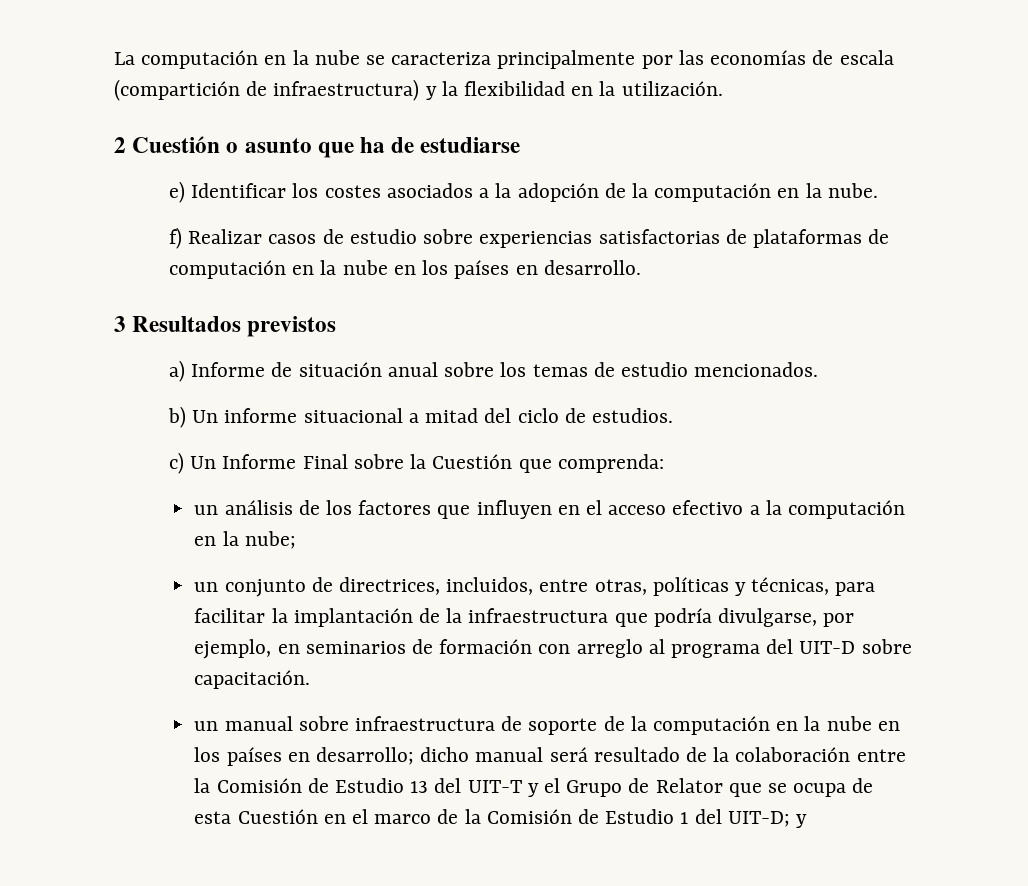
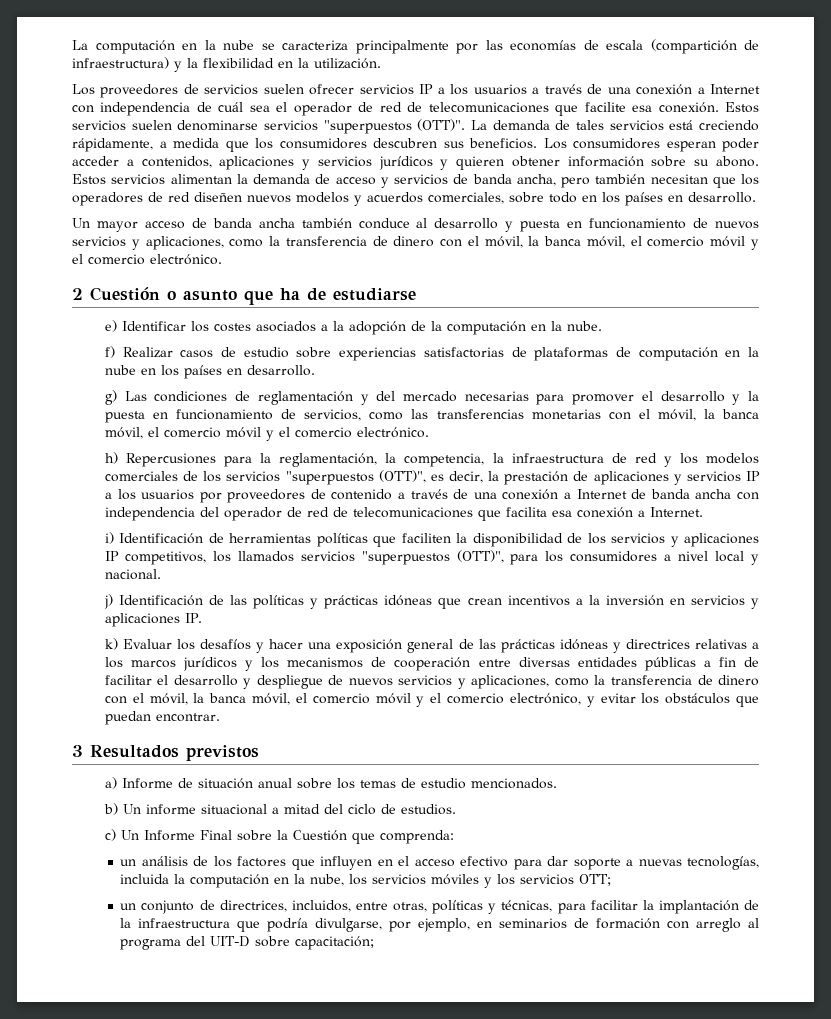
+ Los proveedores de servicios suelen ofrecer servicios IP a los usuarios a través de una conexión a Internet con independencia de cuál sea el operador de red de telecomunicaciones que facilite esa conexión. Estos servicios suelen denominarse servicios "superpuestos (OTT)". La demanda de tales servicios está creciendo rápidamente, a medida que los consumidores descubren sus beneficios. Los consumidores esperan poder acceder a contenidos, aplicaciones y servicios jurídicos y quieren obtener información sobre su abono. Estos servicios alimentan la demanda de acceso y servicios de banda ancha, pero también necesitan que los operadores de red diseñen nuevos modelos y acuerdos comerciales, sobre todo en los países en desarrollo.
+ Un mayor acceso de banda ancha también conduce al desarrollo y puesta en funcionamiento de nuevos servicios y aplicaciones, como la transferencia de dinero con el móvil, la banca móvil, el comercio móvil y el comercio electrónico.
+ g) Las condiciones de reglamentación y del mercado necesarias para promover el desarrollo y la puesta en funcionamiento de servicios, como las transferencias monetarias con el móvil, la banca móvil, el comercio móvil y el comercio electrónico.
+ h) Repercusiones para la reglamentación, la competencia, la infraestructura de red y los modelos comerciales de los servicios "superpuestos (OTT)", es decir, la prestación de aplicaciones y servicios IP a los usuarios por proveedores de contenido a través de una conexión a Internet de banda ancha con independencia del operador de red de telecomunicaciones que facilita esa conexión a Internet.
+ i) Identificación de herramientas políticas que faciliten la disponibilidad de los servicios y aplicaciones IP competitivos, los llamados servicios "superpuestos (OTT)", para los consumidores a nivel local y nacional.
+ j) Identificación de las políticas y prácticas idóneas que crean incentivos a la inversión en servicios y aplicaciones IP.
+ k) Evaluar los desafíos y hacer una exposición general de las prácticas idóneas y directrices relativas a los marcos jurídicos y los mecanismos de cooperación entre diversas entidades públicas a fin de facilitar el desarrollo y despliegue de nuevos servicios y aplicaciones, como la transferencia de dinero con el móvil, la banca móvil, el comercio móvil y el comercio electrónico, y evitar los obstáculos que puedan encontrar.
- un análisis de los factores que influyen en el acceso efectivo a la computación en la nube;
+ un análisis de los factores que influyen en el acceso efectivo para dar soporte a nuevas tecnologías, incluida la computación en la nube, los servicios móviles y los servicios OTT;
- un conjunto de directrices, incluidos, entre otras, políticas y técnicas, para facilitar la implantación de la infraestructura que podría divulgarse, por ejemplo, en seminarios de formación con arreglo al programa del UIT-D sobre capacitación.
- un manual sobre infraestructura de soporte de la computación en la nube en los países en desarrollo; dicho manual será resultado de la colaboración entre la Comisión de Estudio 13 del UIT-T y el Grupo de Relator que se ocupa de esta Cuestión en el marco de la Comisión de Estudio 1 del UIT-D; y
+ un conjunto de directrices, incluidos, entre otras, políticas y técnicas, para facilitar la implantación de la infraestructura que podría divulgarse, por ejemplo, en seminarios de formación con arreglo al programa del UIT-D sobre capacitación;

